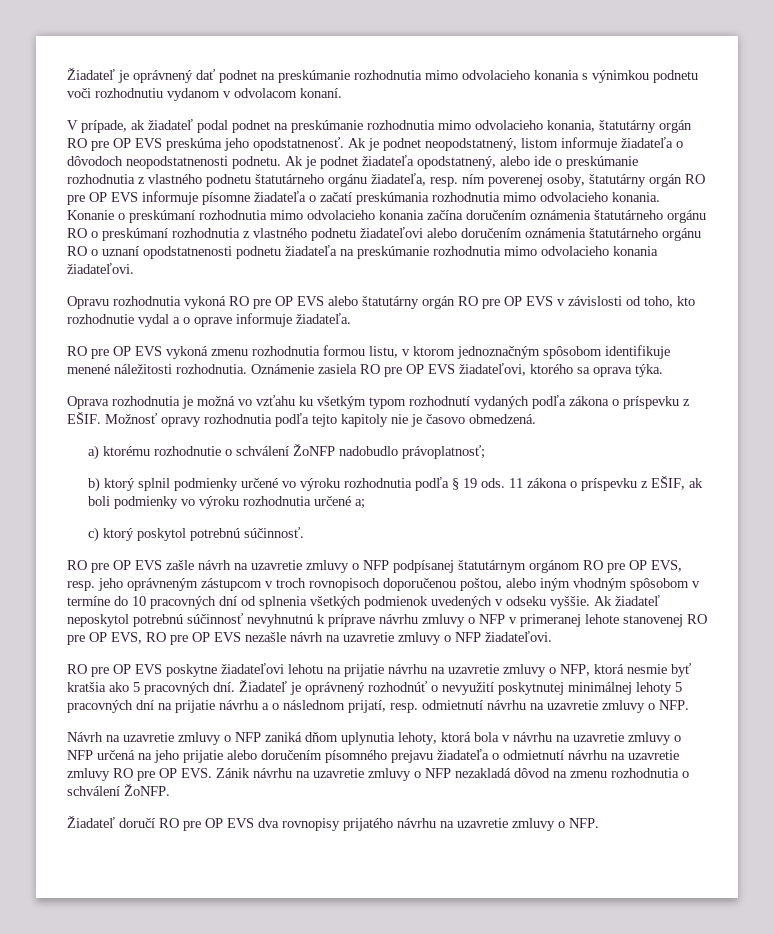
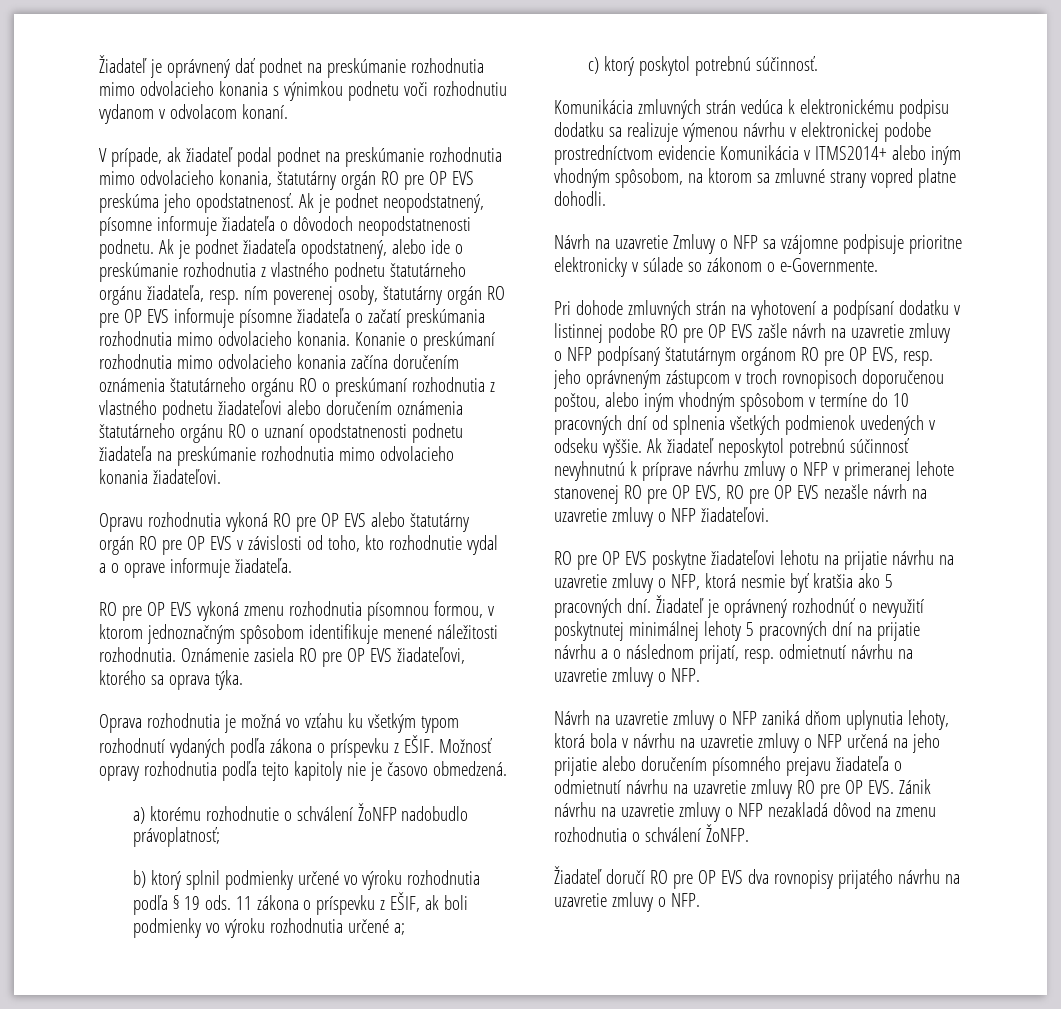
- Ak je podnet neopodstatnený, listom informuje žiadateľa o dôvodoch neopodstatnenosti podnetu.
+ Ak je podnet neopodstatnený, písomne informuje žiadateľa o dôvodoch neopodstatnenosti podnetu.
- RO pre OP EVS vykoná zmenu rozhodnutia formou listu, v ktorom jednoznačným spôsobom identifikuje menené náležitosti rozhodnutia.
+ RO pre OP EVS vykoná zmenu rozhodnutia písomnou formou, v ktorom jednoznačným spôsobom identifikuje menené náležitosti rozhodnutia.
- RO pre OP EVS zašle návrh na uzavretie zmluvy o NFP podpísanej štatutárnym orgánom RO pre OP EVS, resp. jeho oprávneným zástupcom v troch rovnopisoch doporučenou poštou, alebo iným vhodným spôsobom v termíne do 10 pracovných dní od splnenia všetkých podmienok uvedených v odseku vyššie.
+ Komunikácia zmluvných strán vedúca k elektronickému podpisu dodatku sa realizuje výmenou návrhu v elektronickej podobe prostredníctvom evidencie Komunikácia v ITMS2014+ alebo iným vhodným spôsobom, na ktorom sa zmluvné strany vopred platne dohodli.
+ Návrh na uzavretie Zmluvy o NFP sa vzájomne podpisuje prioritne elektronicky v súlade so zákonom o e-Governmente.
+ Pri dohode zmluvných strán na vyhotovení a podpísaní dodatku v listinnej podobe RO pre OP EVS zašle návrh na uzavretie zmluvy o NFP podpísaný štatutárnym orgánom RO pre OP EVS, resp. jeho oprávneným zástupcom v troch rovnopisoch doporučenou poštou, alebo iným vhodným spôsobom v termíne do 10 pracovných dní od splnenia všetkých podmienok uvedených v odseku vyššie.

